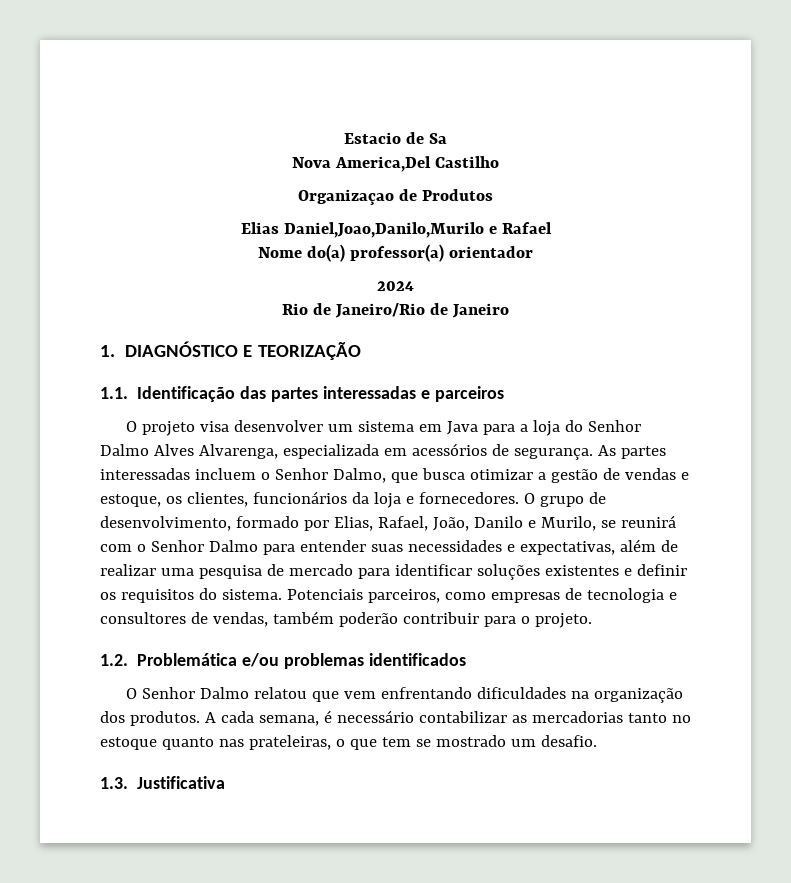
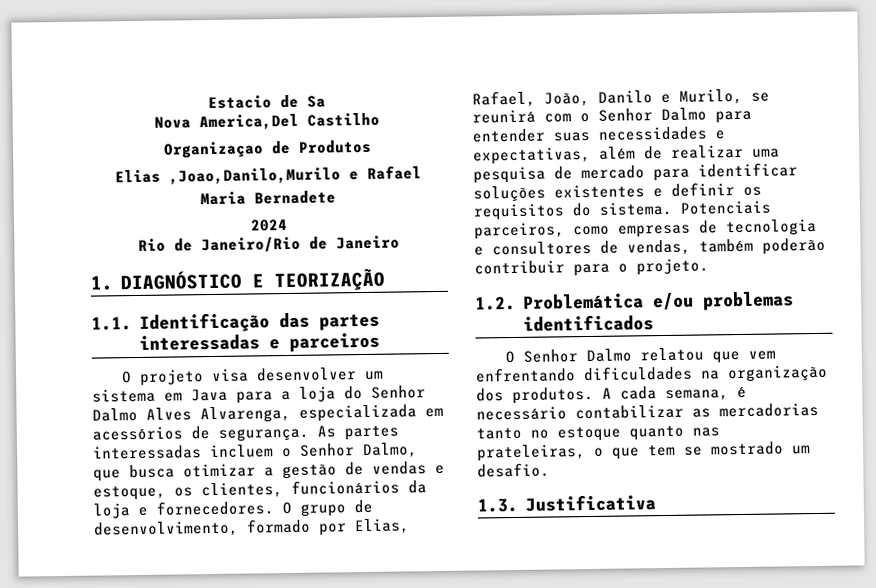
- Elias Daniel,Joao,Danilo,Murilo e Rafael
+ Elias ,Joao,Danilo,Murilo e Rafael
- Nome do(a) professor(a) orientador
+ Maria Bernadete

